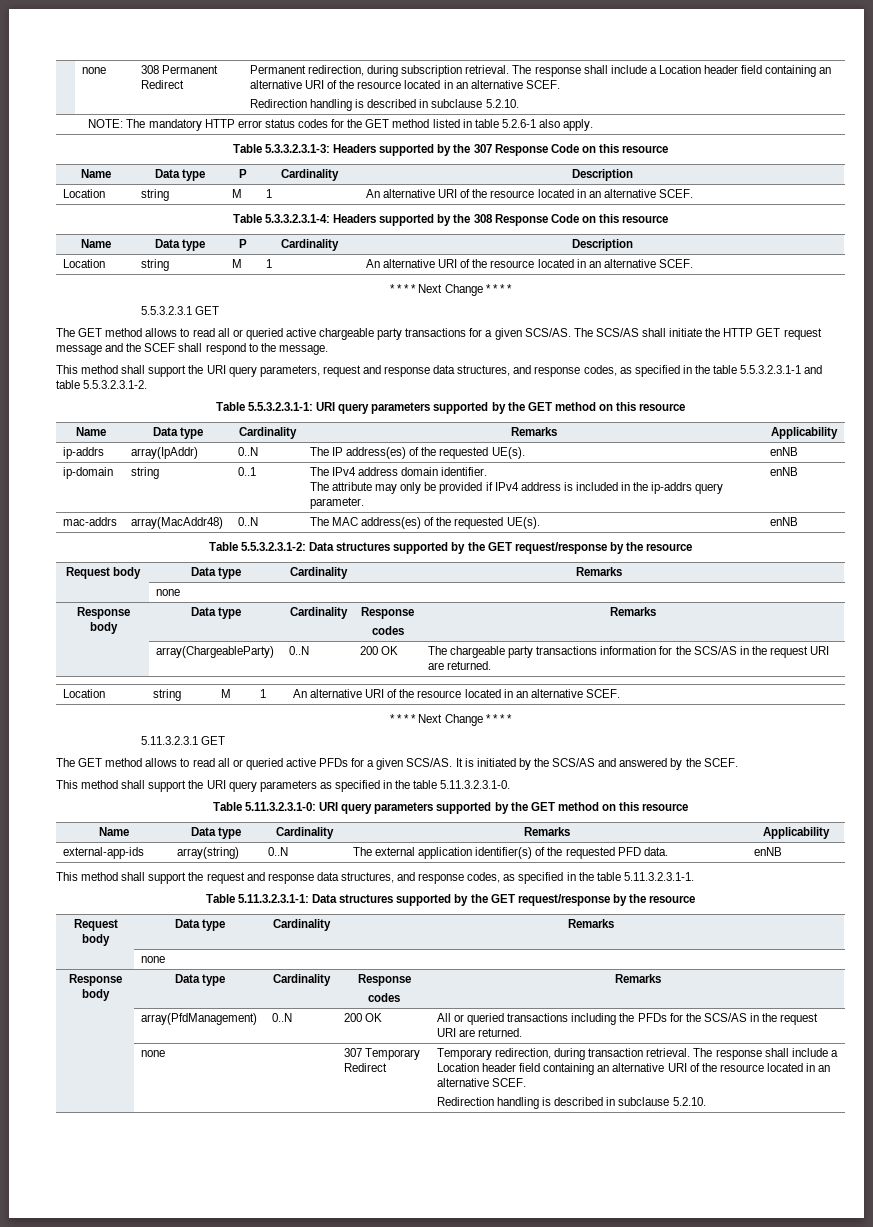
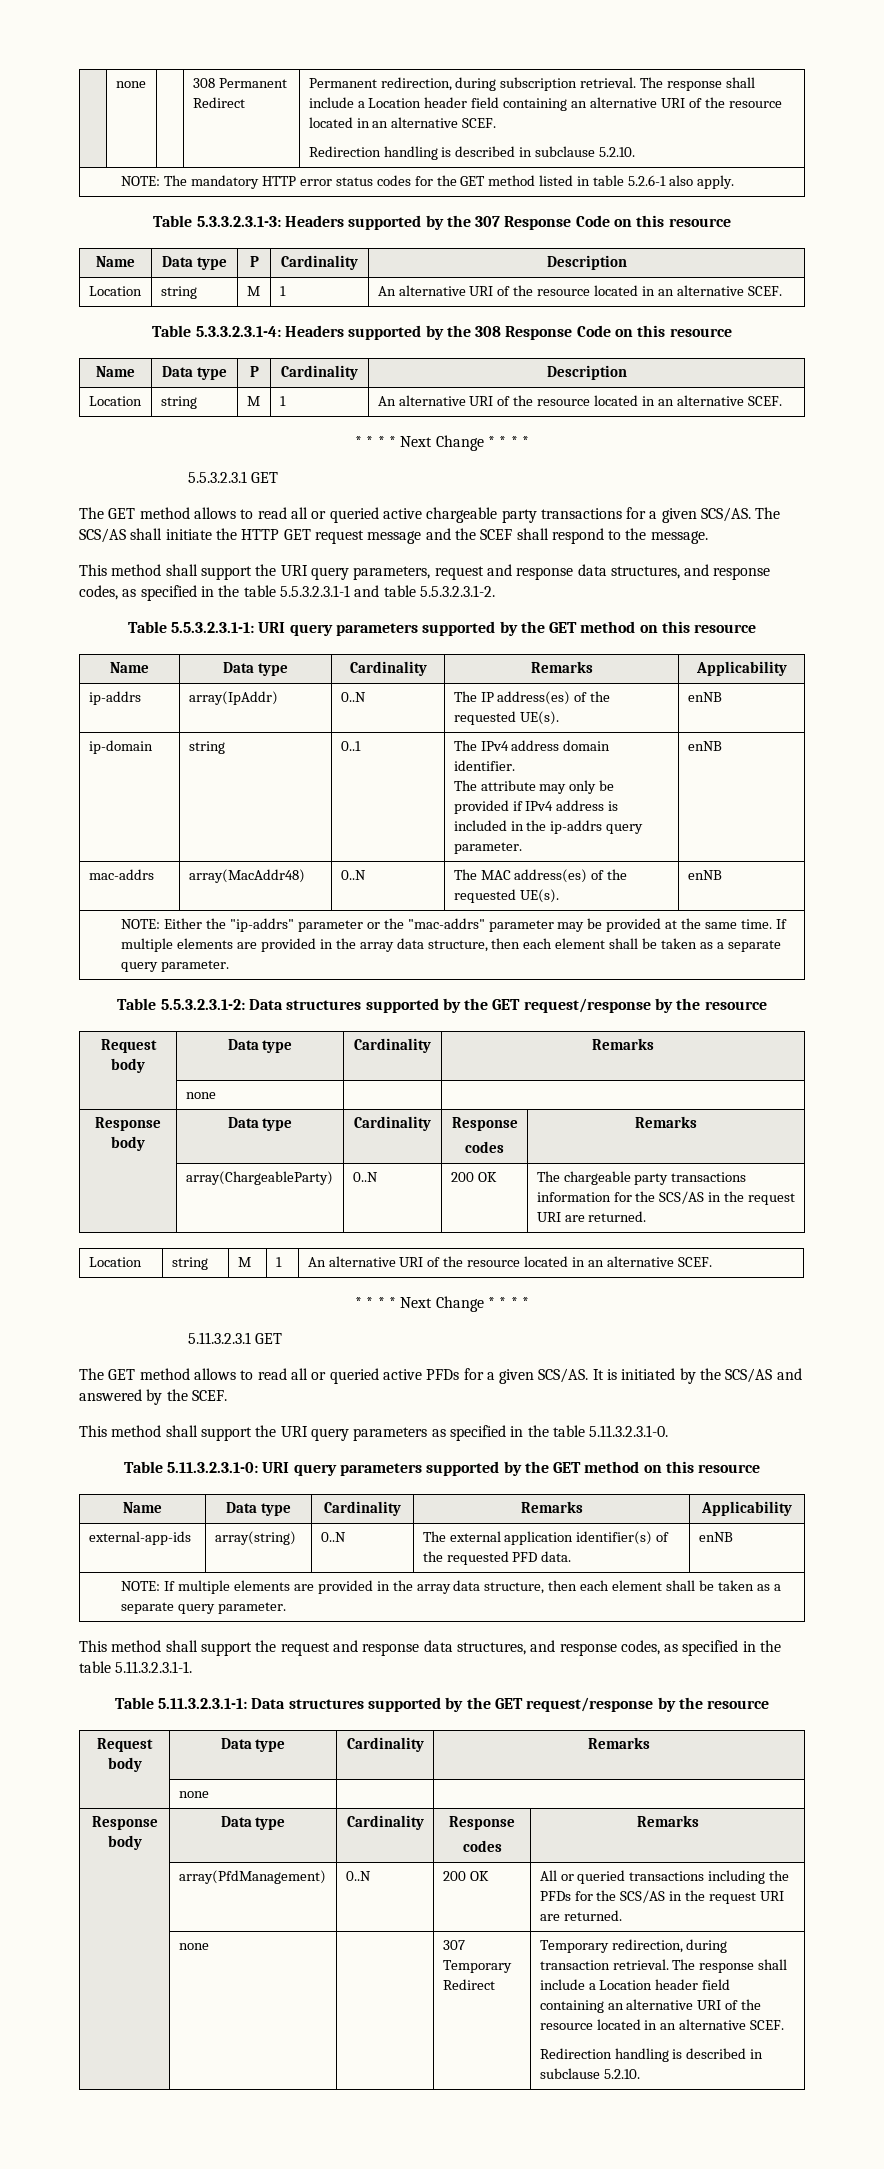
+ NOTE: Either the "ip-addrs" parameter or the "mac-addrs" parameter may be provided at the same time. If multiple elements are provided in the array data structure, then each element shall be taken as a separate query parameter.
+ NOTE: If multiple elements are provided in the array data structure, then each element shall be taken as a separate query parameter.

